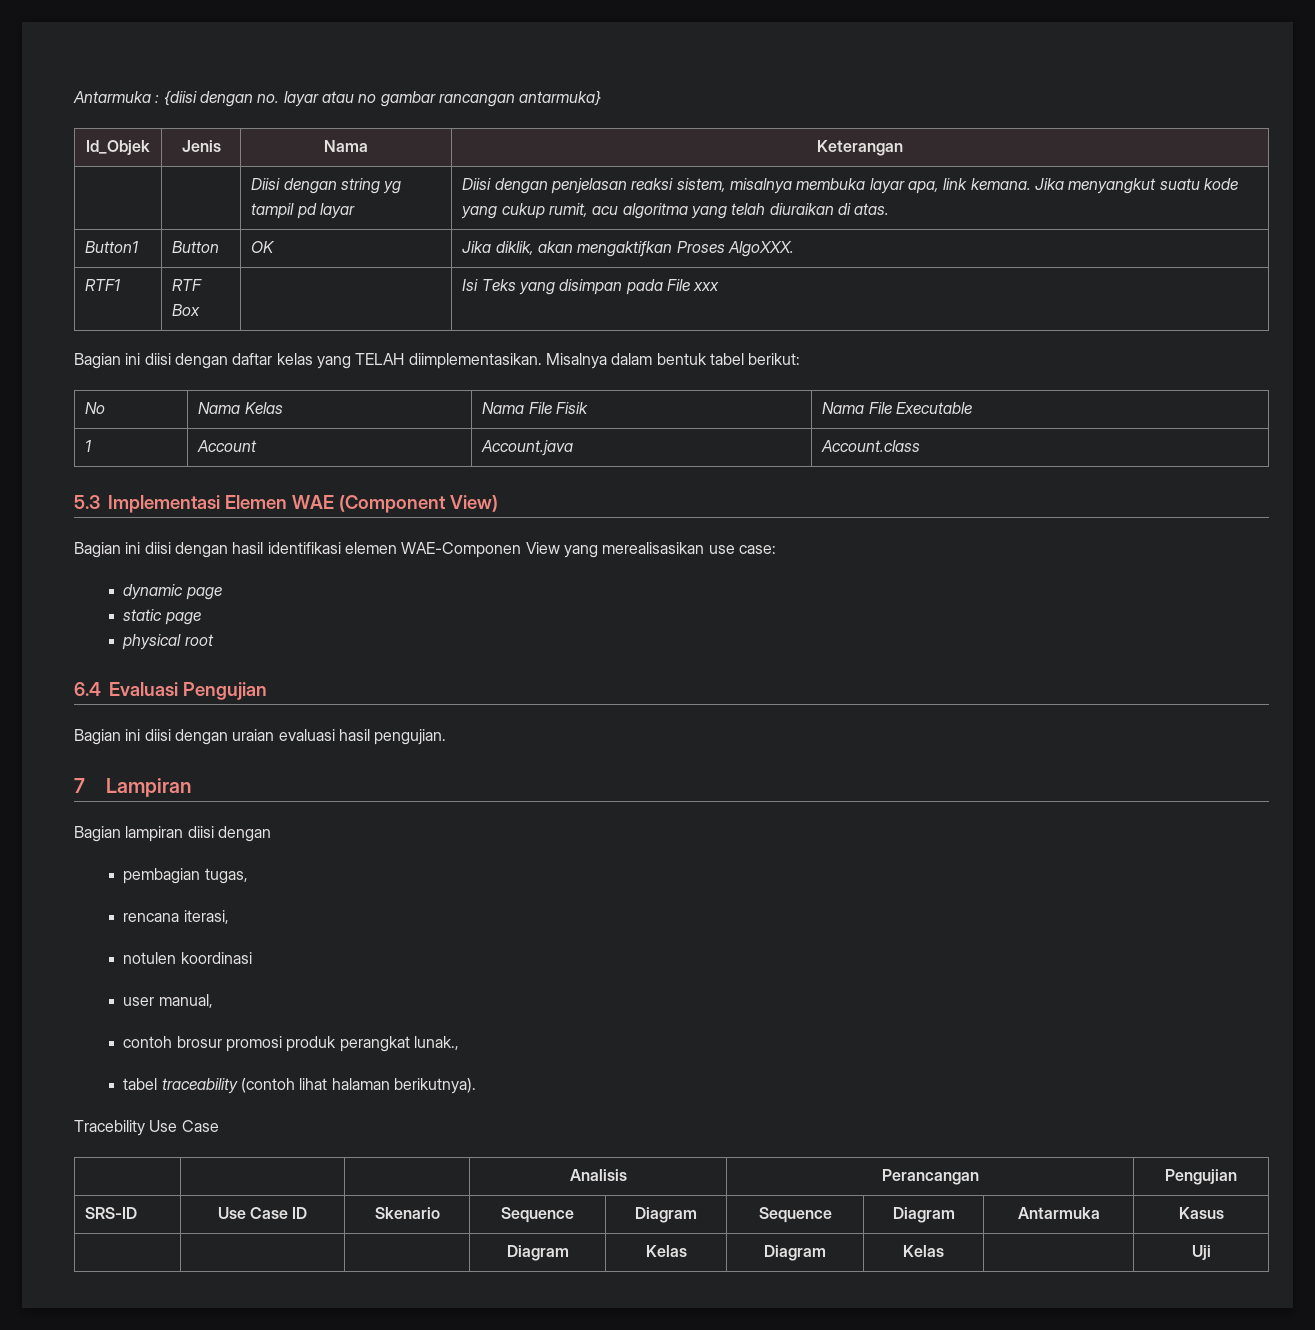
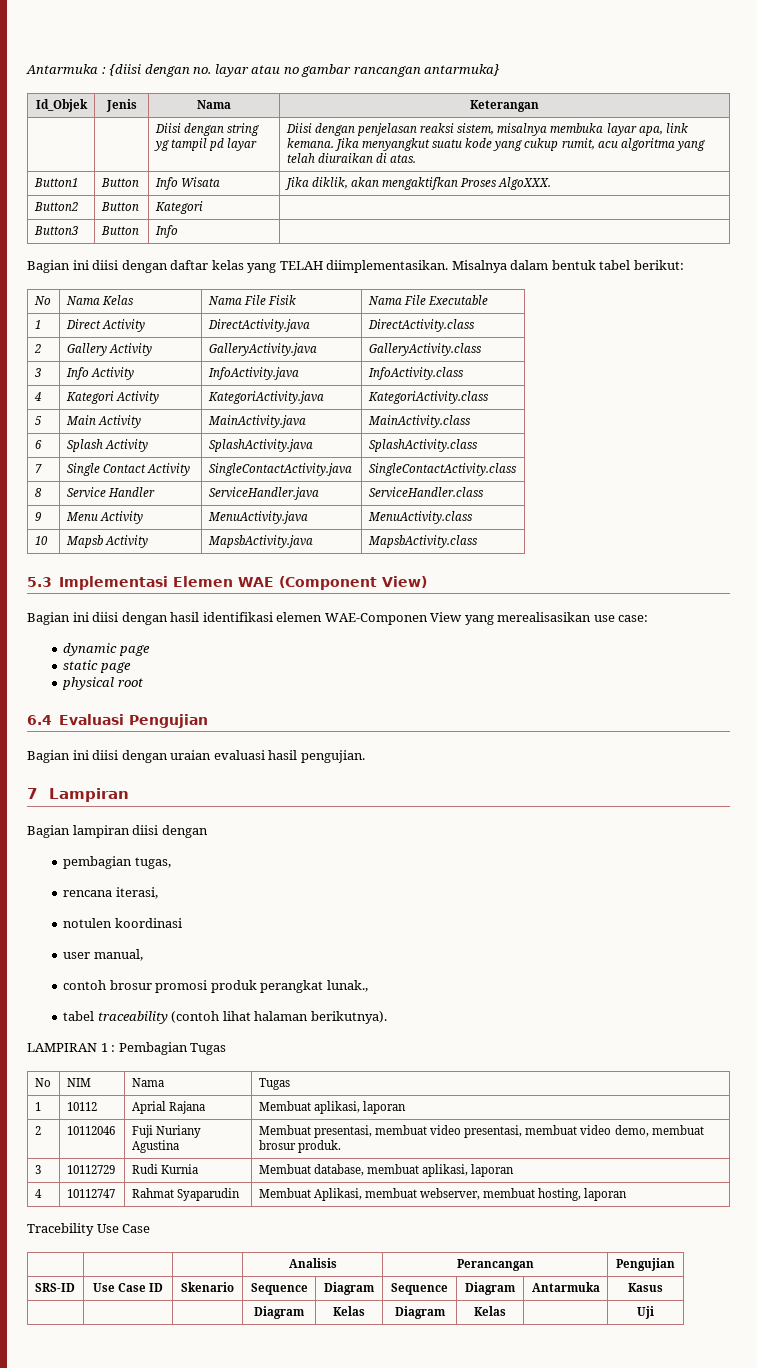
- Button1 | Button | OK | Jika diklik, akan mengaktifkan Proses AlgoXXX.
+ Button1 | Button | Info Wisata | Jika diklik, akan mengaktifkan Proses AlgoXXX.
- RTF1 | RTF Box | | Isi Teks yang disimpan pada File xxx
+ Button2 | Button | Kategori |
+ Button3 | Button | Info |
- 1 | Account | Account.java | Account.class
+ 1 | Direct Activity | DirectActivity.java | DirectActivity.class
+ 2 | Gallery Activity | GalleryActivity.java | GalleryActivity.class
+ 3 | Info Activity | InfoActivity.java | InfoActivity.class
+ 4 | Kategori Activity | KategoriActivity.java | KategoriActivity.class
+ 5 | Main Activity | MainActivity.java | MainActivity.class
+ 6 | Splash Activity | SplashActivity.java | SplashActivity.class
+ 7 | Single Contact Activity | SingleContactActivity.java | SingleContactActivity.class
+ 8 | Service Handler | ServiceHandler.java | ServiceHandler.class
+ 9 | Menu Activity | MenuActivity.java | MenuActivity.class
+ 10 | Mapsb Activity | MapsbActivity.java | MapsbActivity.class
+ LAMPIRAN 1 : Pembagian Tugas
+ No | NIM | Nama | Tugas
+ 1 | 10112 | Aprial Rajana | Membuat aplikasi, laporan
+ 2 | 10112046 | Fuji Nuriany Agustina | Membuat presentasi, membuat video presentasi, membuat video demo, membuat brosur produk.
+ 3 | 10112729 | Rudi Kurnia | Membuat database, membuat aplikasi, laporan
+ 4 | 10112747 | Rahmat Syaparudin | Membuat Aplikasi, membuat webserver, membuat hosting, laporan

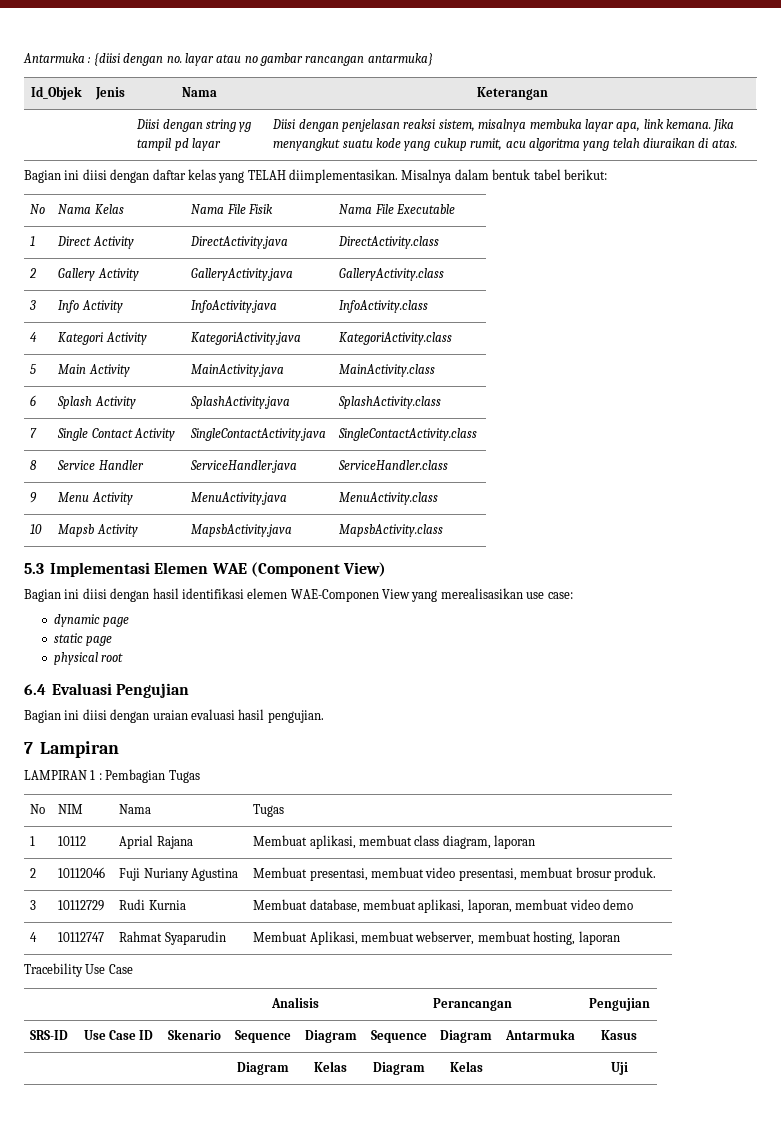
- Button1 | Button | Info Wisata | Jika diklik, akan mengaktifkan Proses AlgoXXX.
- Button2 | Button | Kategori |
- Button3 | Button | Info |
- Bagian lampiran diisi dengan
- pembagian tugas,
- rencana iterasi,
- notulen koordinasi
- user manual,
- contoh brosur promosi produk perangkat lunak.,
- tabel traceability (contoh lihat halaman berikutnya).
- 1 | 10112 | Aprial Rajana | Membuat aplikasi, laporan
+ 1 | 10112 | Aprial Rajana | Membuat aplikasi, membuat class diagram, laporan
- 2 | 10112046 | Fuji Nuriany Agustina | Membuat presentasi, membuat video presentasi, membuat video demo, membuat brosur produk.
+ 2 | 10112046 | Fuji Nuriany Agustina | Membuat presentasi, membuat video presentasi, membuat brosur produk.
- 3 | 10112729 | Rudi Kurnia | Membuat database, membuat aplikasi, laporan
+ 3 | 10112729 | Rudi Kurnia | Membuat database, membuat aplikasi, laporan, membuat video demo

